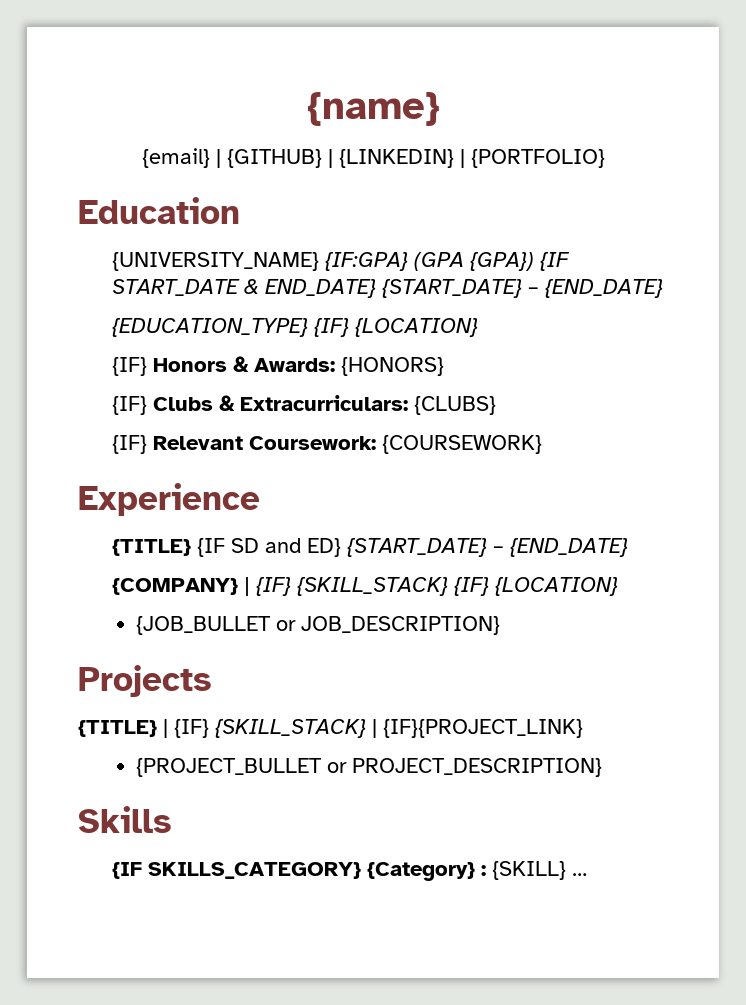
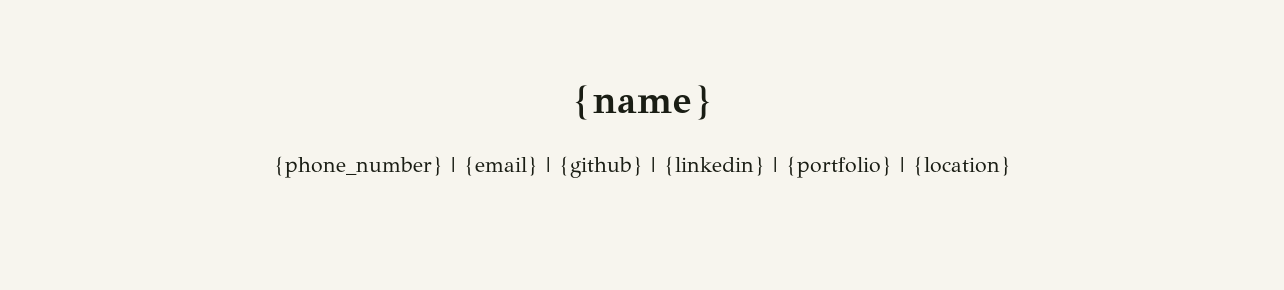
- {email} | {GITHUB} | {LINKEDIN} | {PORTFOLIO}
- Education
- {UNIVERSITY_NAME} {IF:GPA} (GPA {GPA}) {IF START_DATE & END_DATE} {START_DATE} – {END_DATE}
- {EDUCATION_TYPE} {IF} {LOCATION}
- {IF} Honors & Awards: {HONORS}
- {IF} Clubs & Extracurriculars: {CLUBS}
- {IF} Relevant Coursework: {COURSEWORK}
- Experience
- {TITLE} {IF SD and ED} {START_DATE} – {END_DATE}
- {COMPANY} | {IF} {SKILL_STACK} {IF} {LOCATION}
- {JOB_BULLET or JOB_DESCRIPTION}
- Projects
- {TITLE} | {IF} {SKILL_STACK} | {IF}{PROJECT_LINK}
- {PROJECT_BULLET or PROJECT_DESCRIPTION}
- Skills
- {IF SKILLS_CATEGORY} {Category} : {SKILL} …
+ {phone_number} | {email} | {github} | {linkedin} | {portfolio} | {location}

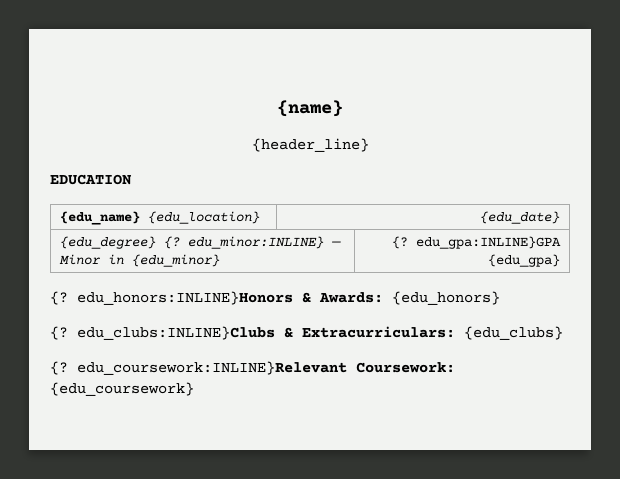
- {phone_number} | {email} | {github} | {linkedin} | {portfolio} | {location}
+ {header_line}
+ EDUCATION
+ {edu_name} {edu_location} | {edu_date}
+ {edu_degree} {? edu_minor:INLINE} — Minor in {edu_minor} | {? edu_gpa:INLINE}GPA {edu_gpa}
+ {? edu_honors:INLINE}Honors & Awards: {edu_honors}
+ {? edu_clubs:INLINE}Clubs & Extracurriculars: {edu_clubs}
+ {? edu_coursework:INLINE}Relevant Coursework: {edu_coursework}

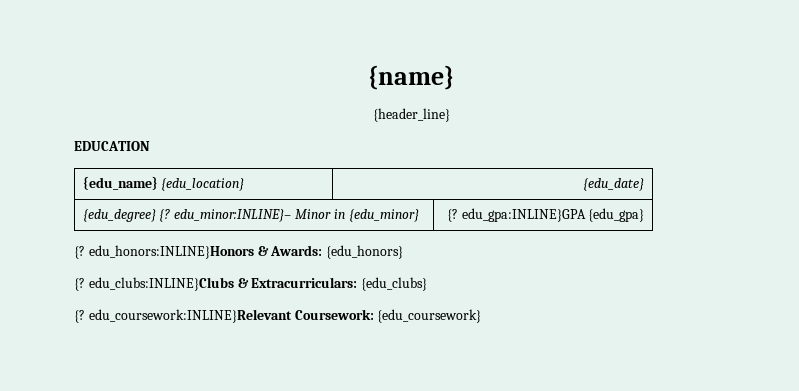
- {edu_degree} {? edu_minor:INLINE} — Minor in {edu_minor} | {? edu_gpa:INLINE}GPA {edu_gpa}
+ {edu_degree} {? edu_minor:INLINE}– Minor in {edu_minor} | {? edu_gpa:INLINE}GPA {edu_gpa}

